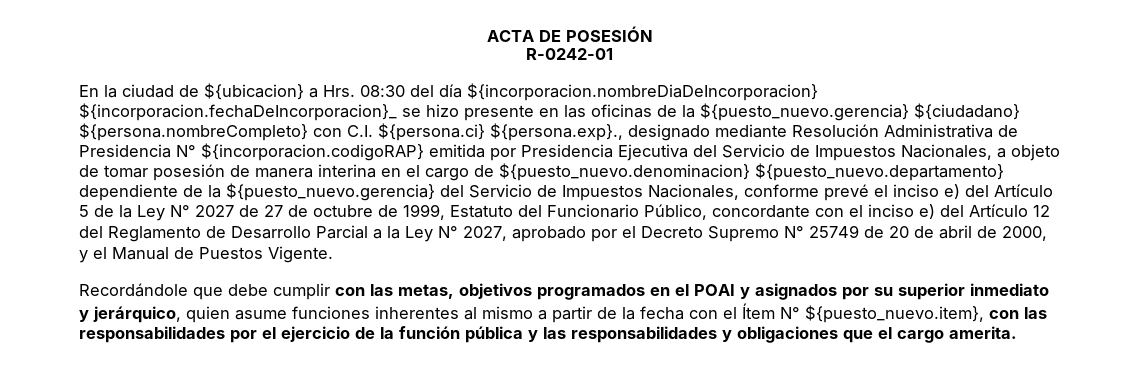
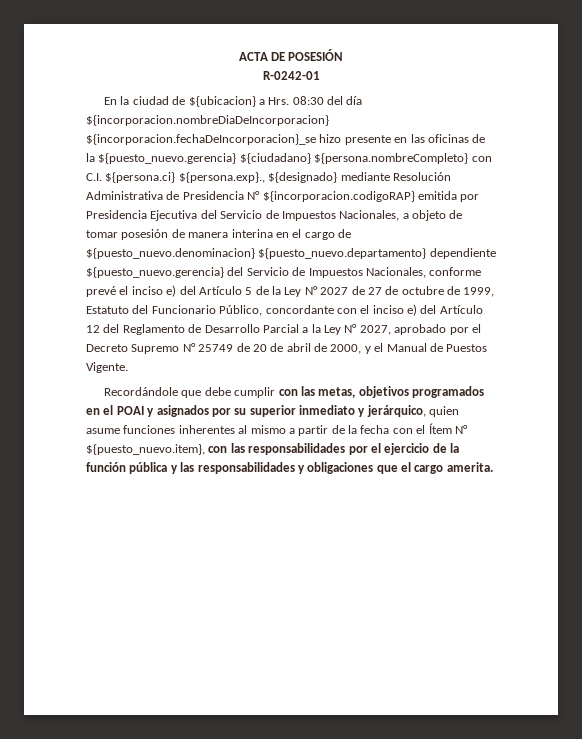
- En la ciudad de ${ubicacion} a Hrs. 08:30 del día ${incorporacion.nombreDiaDeIncorporacion} ${incorporacion.fechaDeIncorporacion}_ se hizo presente en las oficinas de la ${puesto_nuevo.gerencia} ${ciudadano} ${persona.nombreCompleto} con C.I. ${persona.ci} ${persona.exp}., designado mediante Resolución Administrativa de Presidencia N° ${incorporacion.codigoRAP} emitida por Presidencia Ejecutiva del Servicio de Impuestos Nacionales, a objeto de tomar posesión de manera interina en el cargo de ${puesto_nuevo.denominacion} ${puesto_nuevo.departamento} dependiente de la ${puesto_nuevo.gerencia} del Servicio de Impuestos Nacionales, conforme prevé el inciso e) del Artículo 5 de la Ley N° 2027 de 27 de octubre de 1999, Estatuto del Funcionario Público, concordante con el inciso e) del Artículo 12 del Reglamento de Desarrollo Parcial a la Ley N° 2027, aprobado por el Decreto Supremo N° 25749 de 20 de abril de 2000, y el Manual de Puestos Vigente.
+ En la ciudad de ${ubicacion} a Hrs. 08:30 del día ${incorporacion.nombreDiaDeIncorporacion} ${incorporacion.fechaDeIncorporacion}_se hizo presente en las oficinas de la ${puesto_nuevo.gerencia} ${ciudadano} ${persona.nombreCompleto} con C.I. ${persona.ci} ${persona.exp}., ${designado} mediante Resolución Administrativa de Presidencia N° ${incorporacion.codigoRAP} emitida por Presidencia Ejecutiva del Servicio de Impuestos Nacionales, a objeto de tomar posesión de manera interina en el cargo de ${puesto_nuevo.denominacion} ${puesto_nuevo.departamento} dependiente ${puesto_nuevo.gerencia} del Servicio de Impuestos Nacionales, conforme prevé el inciso e) del Artículo 5 de la Ley N° 2027 de 27 de octubre de 1999, Estatuto del Funcionario Público, concordante con el inciso e) del Artículo 12 del Reglamento de Desarrollo Parcial a la Ley N° 2027, aprobado por el Decreto Supremo N° 25749 de 20 de abril de 2000, y el Manual de Puestos Vigente.

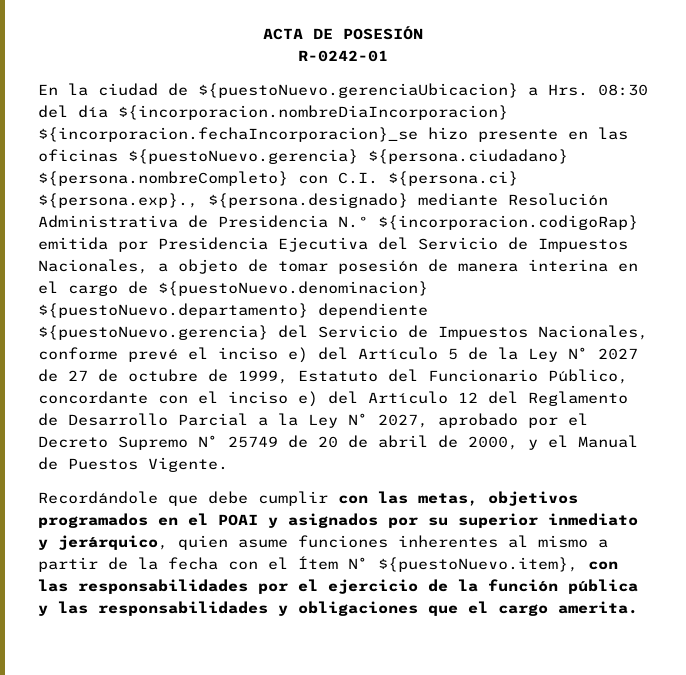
- En la ciudad de ${ubicacion} a Hrs. 08:30 del día ${incorporacion.nombreDiaDeIncorporacion} ${incorporacion.fechaDeIncorporacion}_se hizo presente en las oficinas de la ${puesto_nuevo.gerencia} ${ciudadano} ${persona.nombreCompleto} con C.I. ${persona.ci} ${persona.exp}., ${designado} mediante Resolución Administrativa de Presidencia N° ${incorporacion.codigoRAP} emitida por Presidencia Ejecutiva del Servicio de Impuestos Nacionales, a objeto de tomar posesión de manera interina en el cargo de ${puesto_nuevo.denominacion} ${puesto_nuevo.departamento} dependiente ${puesto_nuevo.gerencia} del Servicio de Impuestos Nacionales, conforme prevé el inciso e) del Artículo 5 de la Ley N° 2027 de 27 de octubre de 1999, Estatuto del Funcionario Público, concordante con el inciso e) del Artículo 12 del Reglamento de Desarrollo Parcial a la Ley N° 2027, aprobado por el Decreto Supremo N° 25749 de 20 de abril de 2000, y el Manual de Puestos Vigente.
+ En la ciudad de ${puestoNuevo.gerenciaUbicacion} a Hrs. 08:30 del día ${incorporacion.nombreDiaIncorporacion} ${incorporacion.fechaIncorporacion}_se hizo presente en las oficinas ${puestoNuevo.gerencia} ${persona.ciudadano} ${persona.nombreCompleto} con C.I. ${persona.ci} ${persona.exp}., ${persona.designado} mediante Resolución Administrativa de Presidencia N.º ${incorporacion.codigoRap} emitida por Presidencia Ejecutiva del Servicio de Impuestos Nacionales, a objeto de tomar posesión de manera interina en el cargo de ${puestoNuevo.denominacion} ${puestoNuevo.departamento} dependiente ${puestoNuevo.gerencia} del Servicio de Impuestos Nacionales, conforme prevé el inciso e) del Artículo 5 de la Ley N° 2027 de 27 de octubre de 1999, Estatuto del Funcionario Público, concordante con el inciso e) del Artículo 12 del Reglamento de Desarrollo Parcial a la Ley N° 2027, aprobado por el Decreto Supremo N° 25749 de 20 de abril de 2000, y el Manual de Puestos Vigente.
- Recordándole que debe cumplir con las metas, objetivos programados en el POAI y asignados por su superior inmediato y jerárquico, quien asume funciones inherentes al mismo a partir de la fecha con el Ítem N° ${puesto_nuevo.item}, con las responsabilidades por el ejercicio de la función pública y las responsabilidades y obligaciones que el cargo amerita.
+ Recordándole que debe cumplir con las metas, objetivos programados en el POAI y asignados por su superior inmediato y jerárquico, quien asume funciones inherentes al mismo a partir de la fecha con el Ítem N° ${puestoNuevo.item}, con las responsabilidades por el ejercicio de la función pública y las responsabilidades y obligaciones que el cargo amerita.

